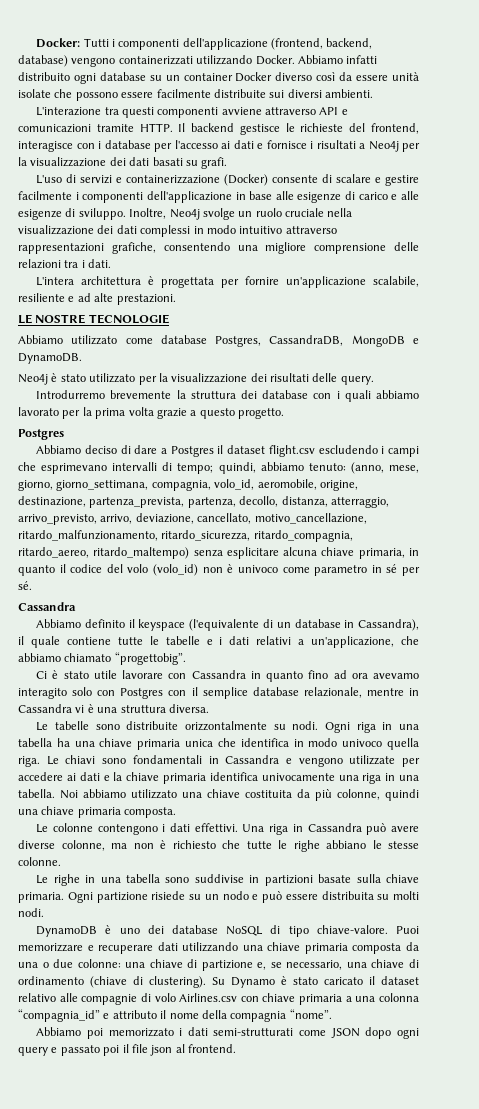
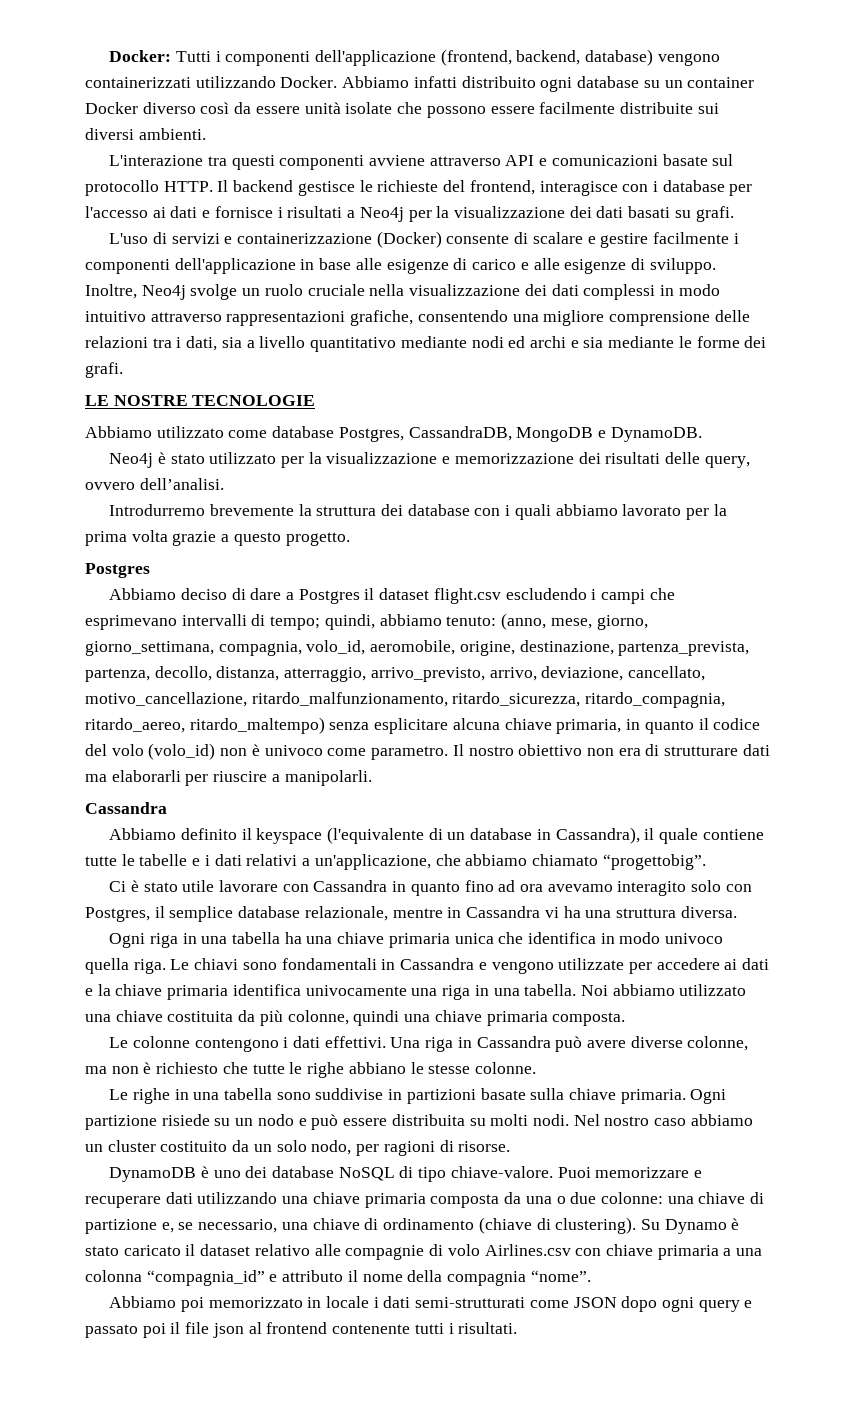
- L'interazione tra questi componenti avviene attraverso API e comunicazioni tramite HTTP.
+ L'interazione tra questi componenti avviene attraverso API e comunicazioni basate sul protocollo HTTP.
- Inoltre, Neo4j svolge un ruolo cruciale nella visualizzazione dei dati complessi in modo intuitivo attraverso rappresentazioni grafiche, consentendo una migliore comprensione delle relazioni tra i dati.
- L'intera architettura è progettata per fornire un'applicazione scalabile, resiliente e ad alte prestazioni.
+ Inoltre, Neo4j svolge un ruolo cruciale nella visualizzazione dei dati complessi in modo intuitivo attraverso rappresentazioni grafiche, consentendo una migliore comprensione delle relazioni tra i dati, sia a livello quantitativo mediante nodi ed archi e sia mediante le forme dei grafi.
- Neo4j è stato utilizzato per la visualizzazione dei risultati delle query.
+ Neo4j è stato utilizzato per la visualizzazione e memorizzazione dei risultati delle query, ovvero dell’analisi.
- Abbiamo deciso di dare a Postgres il dataset flight.csv escludendo i campi che esprimevano intervalli di tempo; quindi, abbiamo tenuto: (anno, mese, giorno, giorno_settimana, compagnia, volo_id, aeromobile, origine, destinazione, partenza_prevista, partenza, decollo, distanza, atterraggio, arrivo_previsto, arrivo, deviazione, cancellato, motivo_cancellazione, ritardo_malfunzionamento, ritardo_sicurezza, ritardo_compagnia, ritardo_aereo, ritardo_maltempo) senza esplicitare alcuna chiave primaria, in quanto il codice del volo (volo_id) non è univoco come parametro in sé per sé.
+ Abbiamo deciso di dare a Postgres il dataset flight.csv escludendo i campi che esprimevano intervalli di tempo; quindi, abbiamo tenuto: (anno, mese, giorno, giorno_settimana, compagnia, volo_id, aeromobile, origine, destinazione, partenza_prevista, partenza, decollo, distanza, atterraggio, arrivo_previsto, arrivo, deviazione, cancellato, motivo_cancellazione, ritardo_malfunzionamento, ritardo_sicurezza, ritardo_compagnia, ritardo_aereo, ritardo_maltempo) senza esplicitare alcuna chiave primaria, in quanto il codice del volo (volo_id) non è univoco come parametro. Il nostro obiettivo non era di strutturare dati ma elaborarli per riuscire a manipolarli.
- Ci è stato utile lavorare con Cassandra in quanto fino ad ora avevamo interagito solo con Postgres con il semplice database relazionale, mentre in Cassandra vi è una struttura diversa.
+ Ci è stato utile lavorare con Cassandra in quanto fino ad ora avevamo interagito solo con Postgres, il semplice database relazionale, mentre in Cassandra vi ha una struttura diversa.
- Le tabelle sono distribuite orizzontalmente su nodi.
+ Nel nostro caso abbiamo un cluster costituito da un solo nodo, per ragioni di risorse.
- Abbiamo poi memorizzato i dati semi-strutturati come JSON dopo ogni query e passato poi il file json al frontend.
+ Abbiamo poi memorizzato in locale i dati semi-strutturati come JSON dopo ogni query e passato poi il file json al frontend contenente tutti i risultati.

